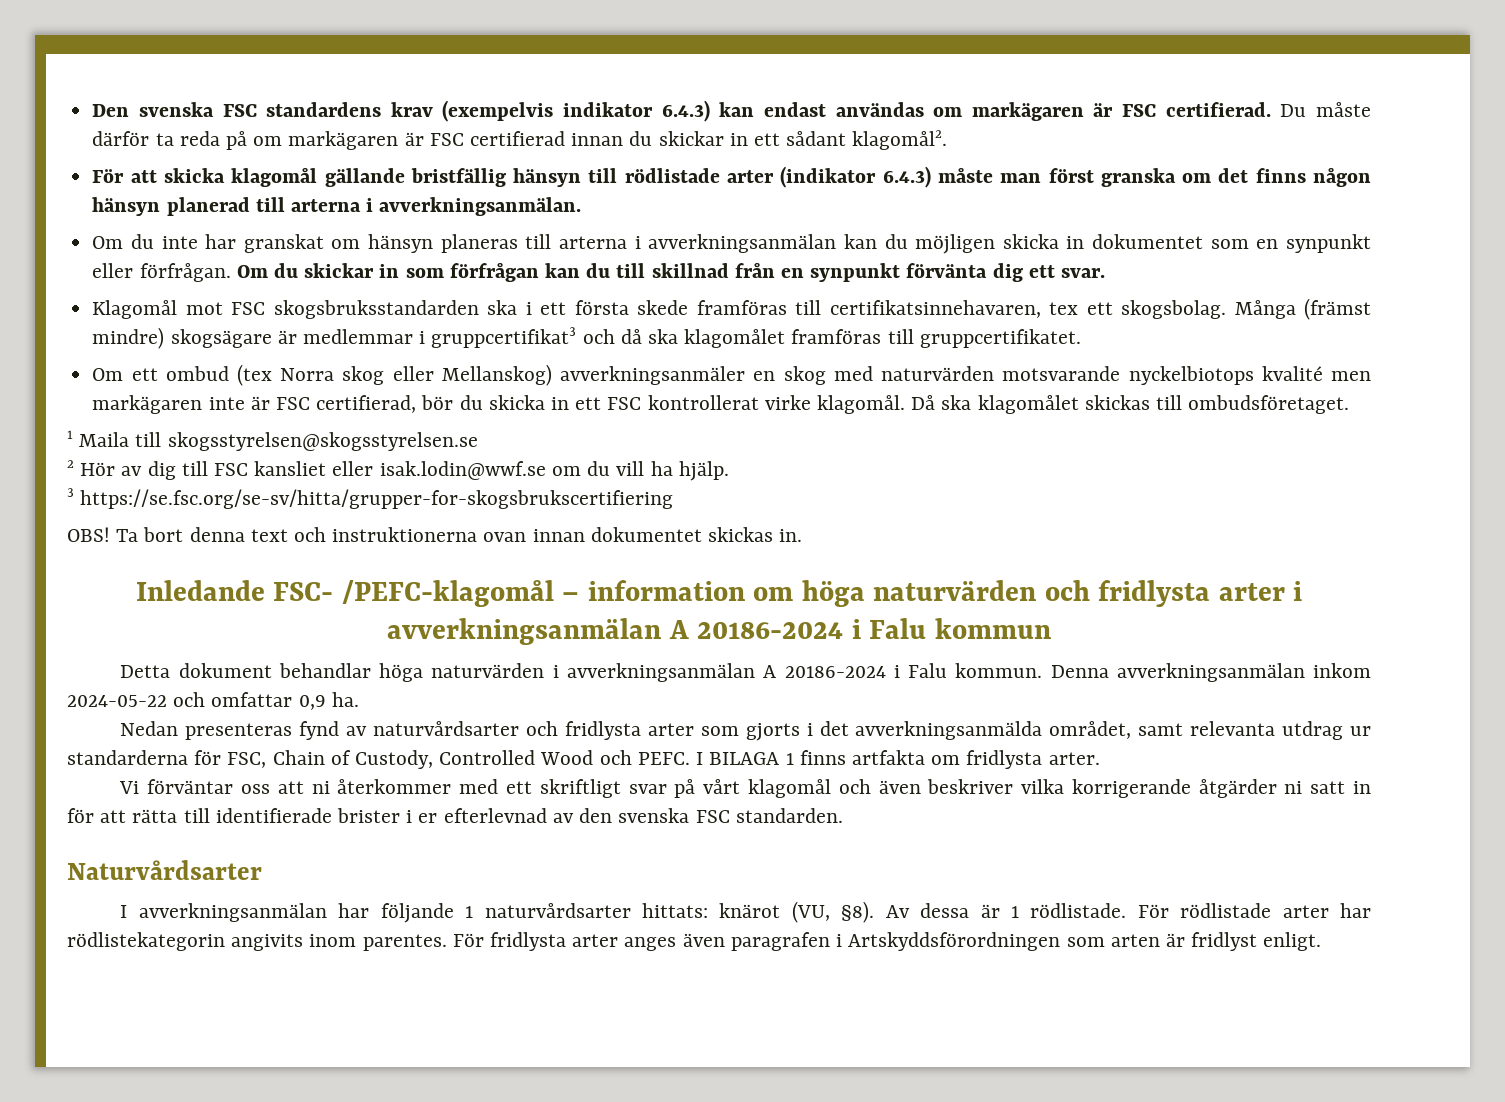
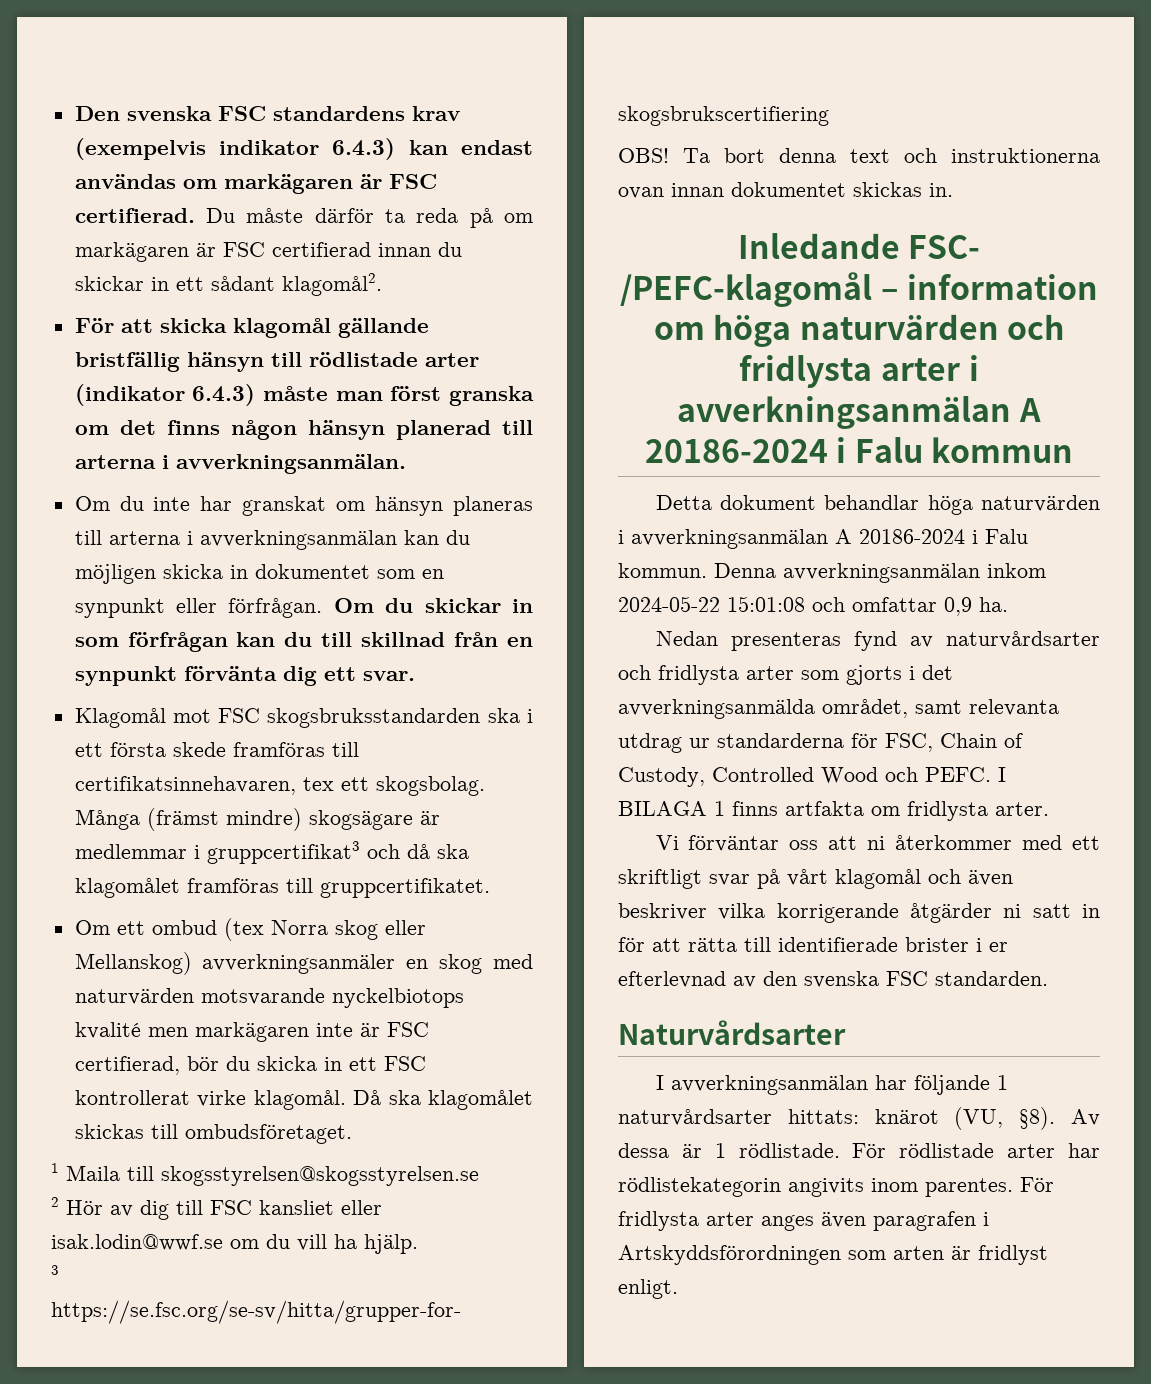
- Denna avverkningsanmälan inkom 2024-05-22 och omfattar 0,9 ha.
+ Denna avverkningsanmälan inkom 2024-05-22 15:01:08 och omfattar 0,9 ha.

